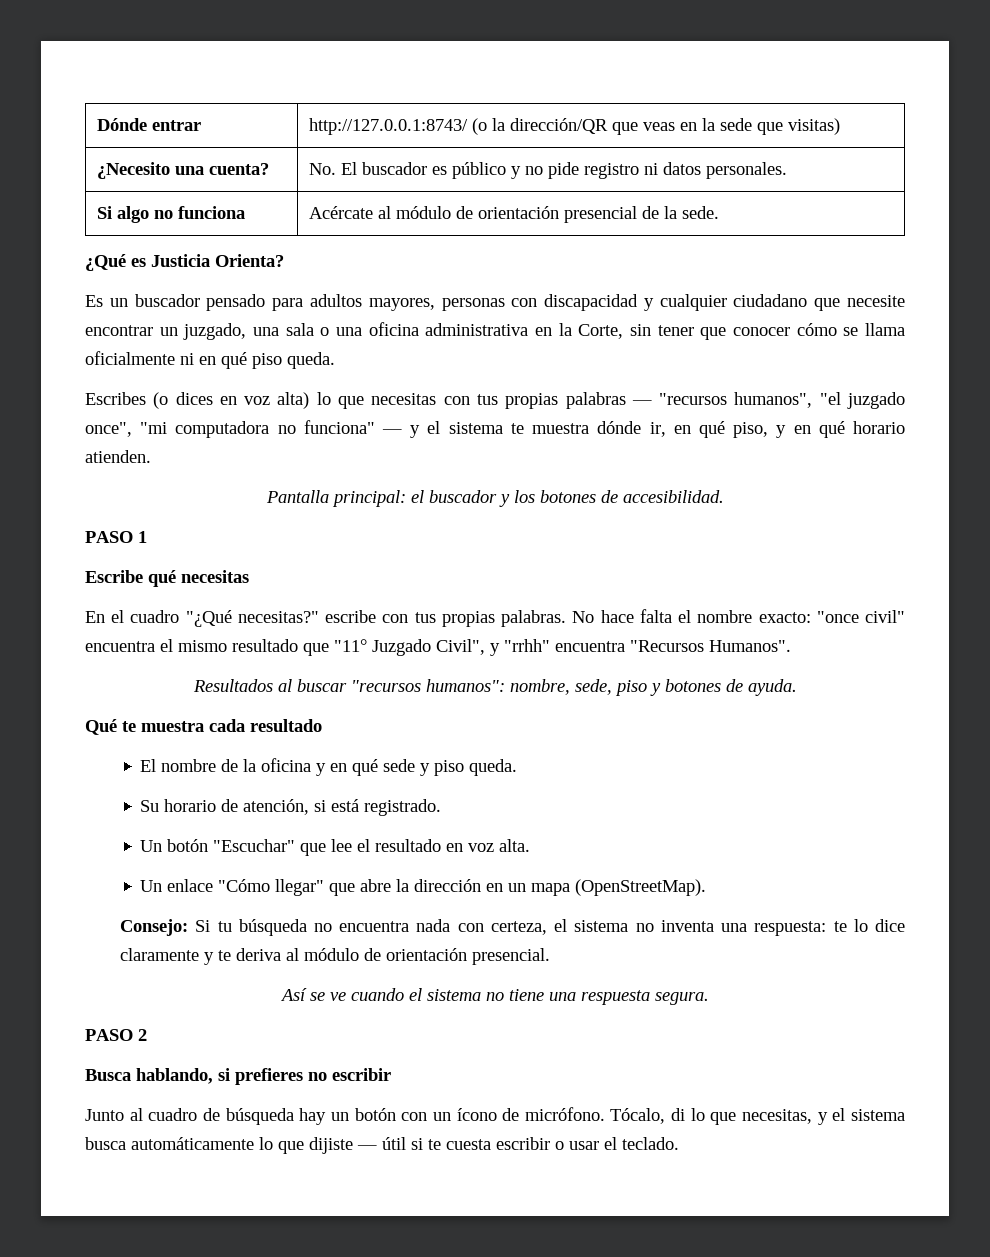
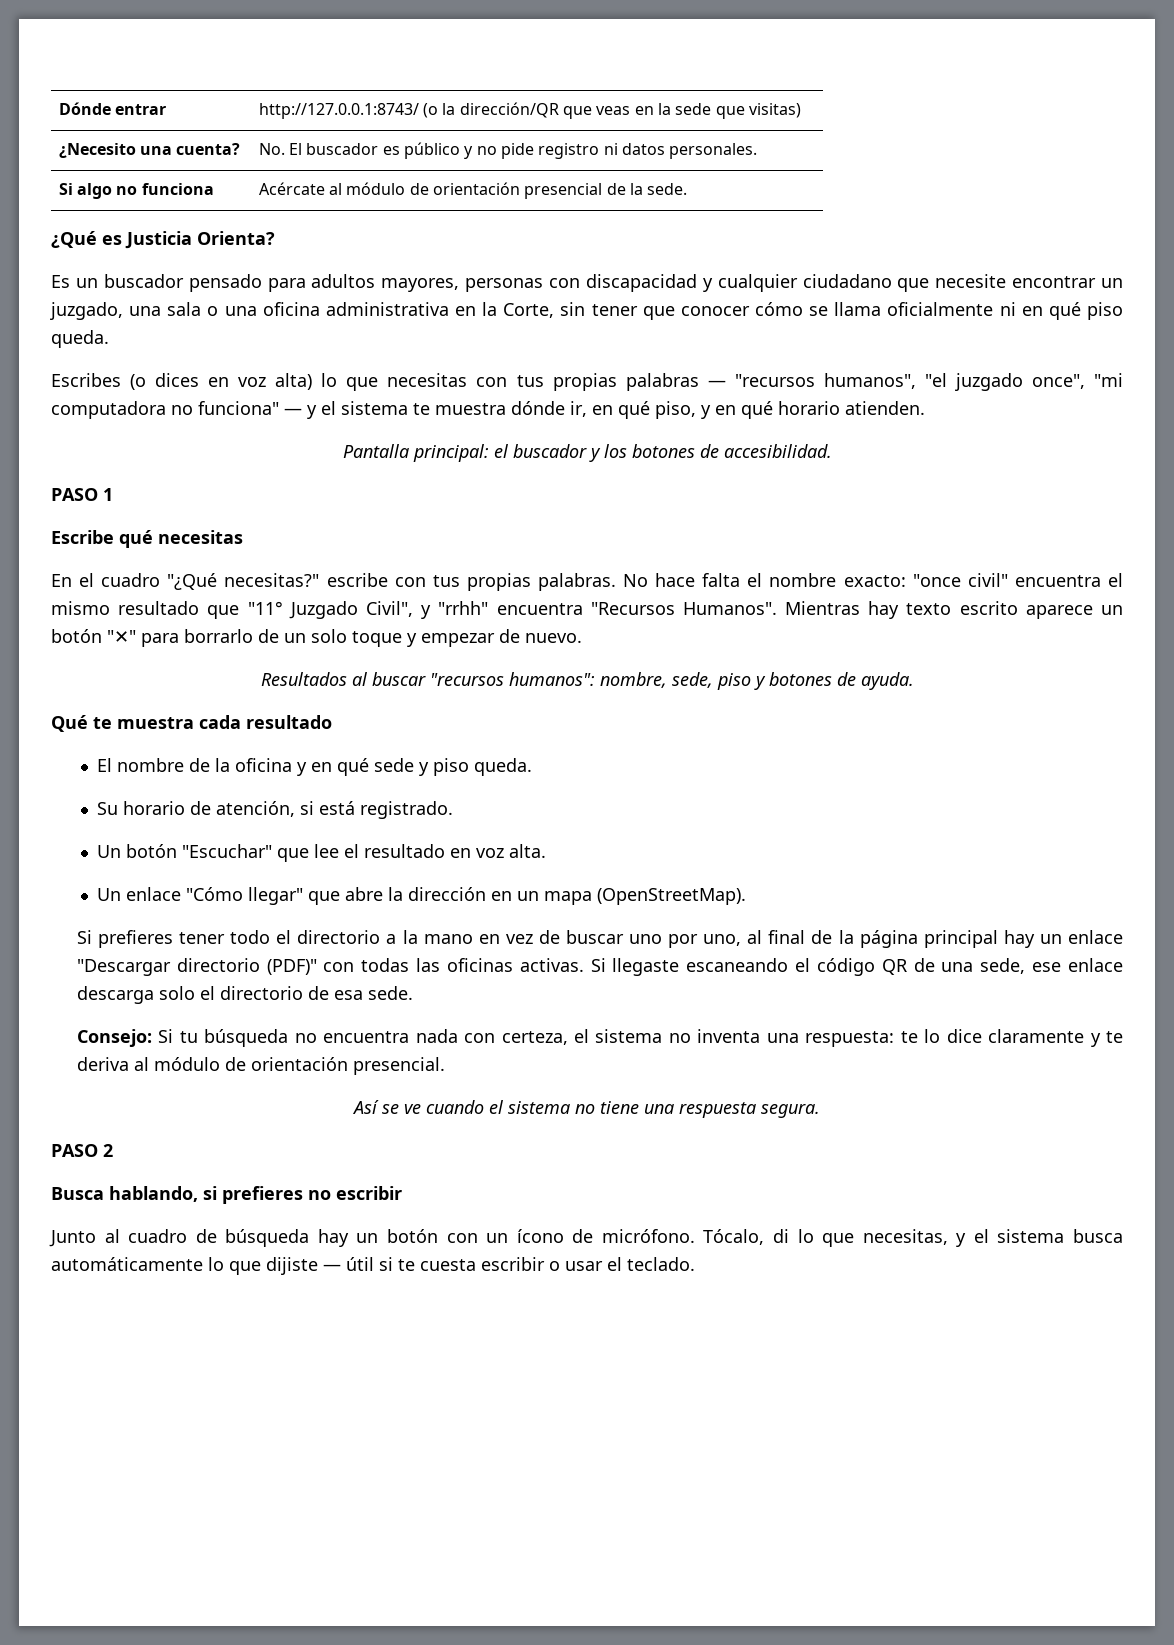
+ Mientras hay texto escrito aparece un botón "✕" para borrarlo de un solo toque y empezar de nuevo.
+ Si prefieres tener todo el directorio a la mano en vez de buscar uno por uno, al final de la página principal hay un enlace "Descargar directorio (PDF)" con todas las oficinas activas. Si llegaste escaneando el código QR de una sede, ese enlace descarga solo el directorio de esa sede.

